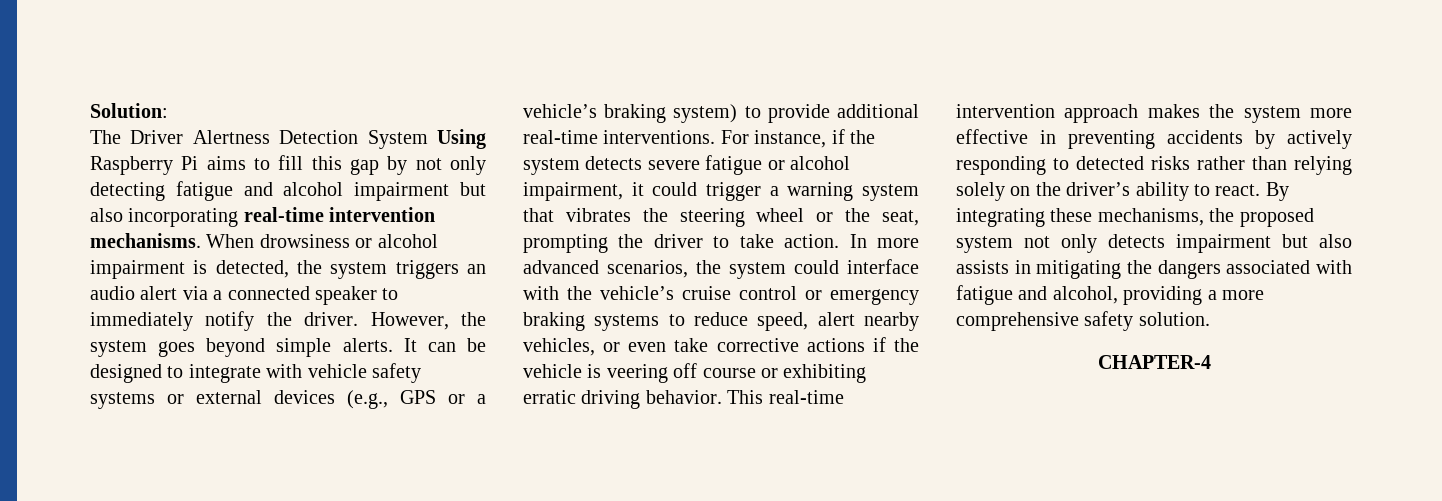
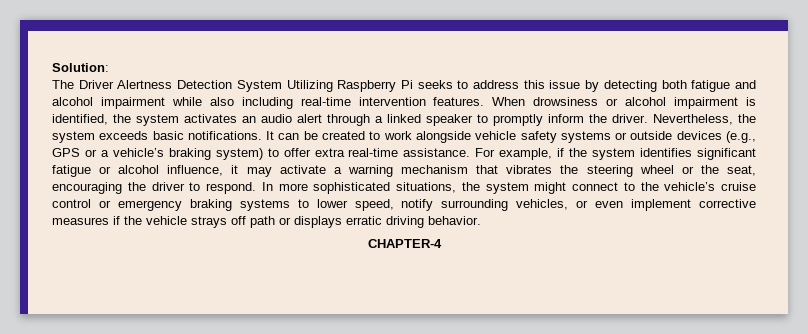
- The Driver Alertness Detection System Using Raspberry Pi aims to fill this gap by not only detecting fatigue and alcohol impairment but also incorporating real-time intervention mechanisms.
+ The Driver Alertness Detection System Utilizing Raspberry Pi seeks to address this issue by detecting both fatigue and alcohol impairment while also including real-time intervention features.
- When drowsiness or alcohol impairment is detected, the system triggers an audio alert via a connected speaker to immediately notify the driver.
+ When drowsiness or alcohol impairment is identified, the system activates an audio alert through a linked speaker to promptly inform the driver.
- However, the system goes beyond simple alerts. It can be designed to integrate with vehicle safety systems or external devices (e.g., GPS or a vehicle’s braking system) to provide additional real-time interventions. For instance, if the system detects severe fatigue or alcohol impairment, it could trigger a warning system that vibrates the steering wheel or the seat, prompting the driver to take action. In more advanced scenarios, the system could interface with the vehicle’s cruise control or emergency braking systems to reduce speed, alert nearby vehicles, or even take corrective actions if the vehicle is veering off course or exhibiting erratic driving behavior. This real-time intervention approach makes the system more effective in preventing accidents by actively responding to detected risks rather than relying solely on the driver’s ability to react. By integrating these mechanisms, the proposed system not only detects impairment but also assists in mitigating the dangers associated with fatigue and alcohol, providing a more comprehensive safety solution.
+ Nevertheless, the system exceeds basic notifications. It can be created to work alongside vehicle safety systems or outside devices (e.g., GPS or a vehicle’s braking system) to offer extra real-time assistance. For example, if the system identifies significant fatigue or alcohol influence, it may activate a warning mechanism that vibrates the steering wheel or the seat, encouraging the driver to respond. In more sophisticated situations, the system might connect to the vehicle’s cruise control or emergency braking systems to lower speed, notify surrounding vehicles, or even implement corrective measures if the vehicle strays off path or displays erratic driving behavior.

